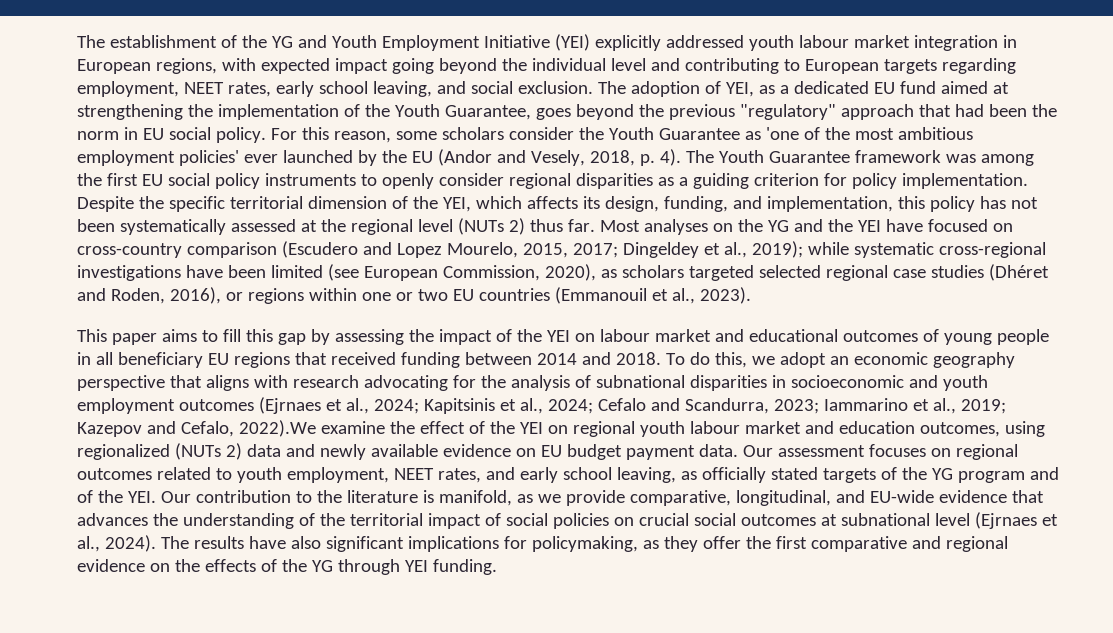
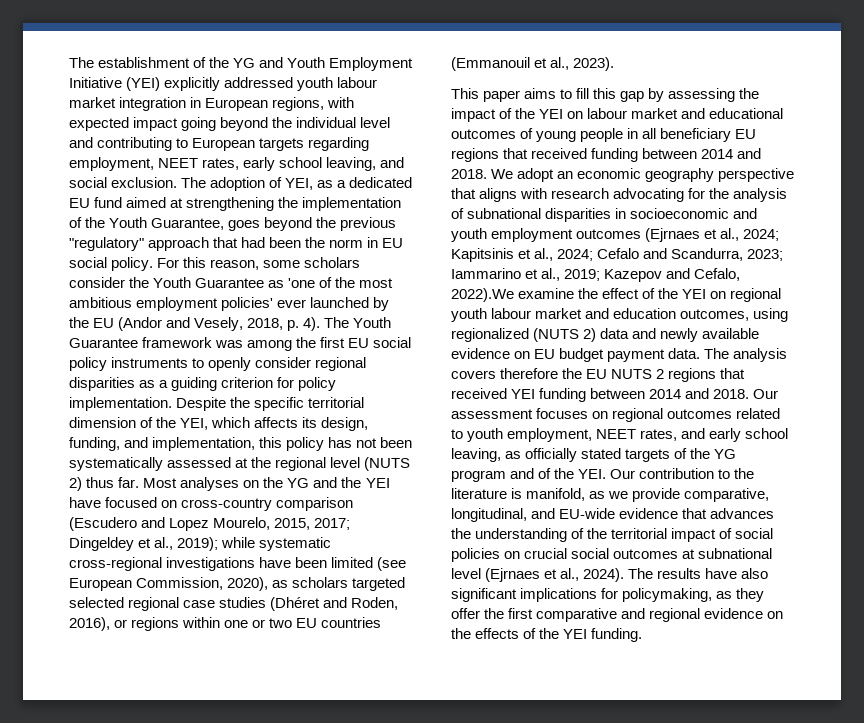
- Despite the specific territorial dimension of the YEI, which affects its design, funding, and implementation, this policy has not been systematically assessed at the regional level (NUTs 2) thus far.
+ Despite the specific territorial dimension of the YEI, which affects its design, funding, and implementation, this policy has not been systematically assessed at the regional level (NUTS 2) thus far.
- To do this, we adopt an economic geography perspective that aligns with research advocating for the analysis of subnational disparities in socioeconomic and youth employment outcomes (Ejrnaes et al., 2024;
+ We adopt an economic geography perspective that aligns with research advocating for the analysis of subnational disparities in socioeconomic and youth employment outcomes (Ejrnaes et al., 2024;
- Kazepov and Cefalo, 2022).We examine the effect of the YEI on regional youth labour market and education outcomes, using regionalized (NUTs 2) data and newly available evidence on EU budget payment data.
+ Kazepov and Cefalo, 2022).We examine the effect of the YEI on regional youth labour market and education outcomes, using regionalized (NUTS 2) data and newly available evidence on EU budget payment data.
+ The analysis covers therefore the EU NUTS 2 regions that received YEI funding between 2014 and 2018.
- The results have also significant implications for policymaking, as they offer the first comparative and regional evidence on the effects of the YG through YEI funding.
+ The results have also significant implications for policymaking, as they offer the first comparative and regional evidence on the effects of the YEI funding.

